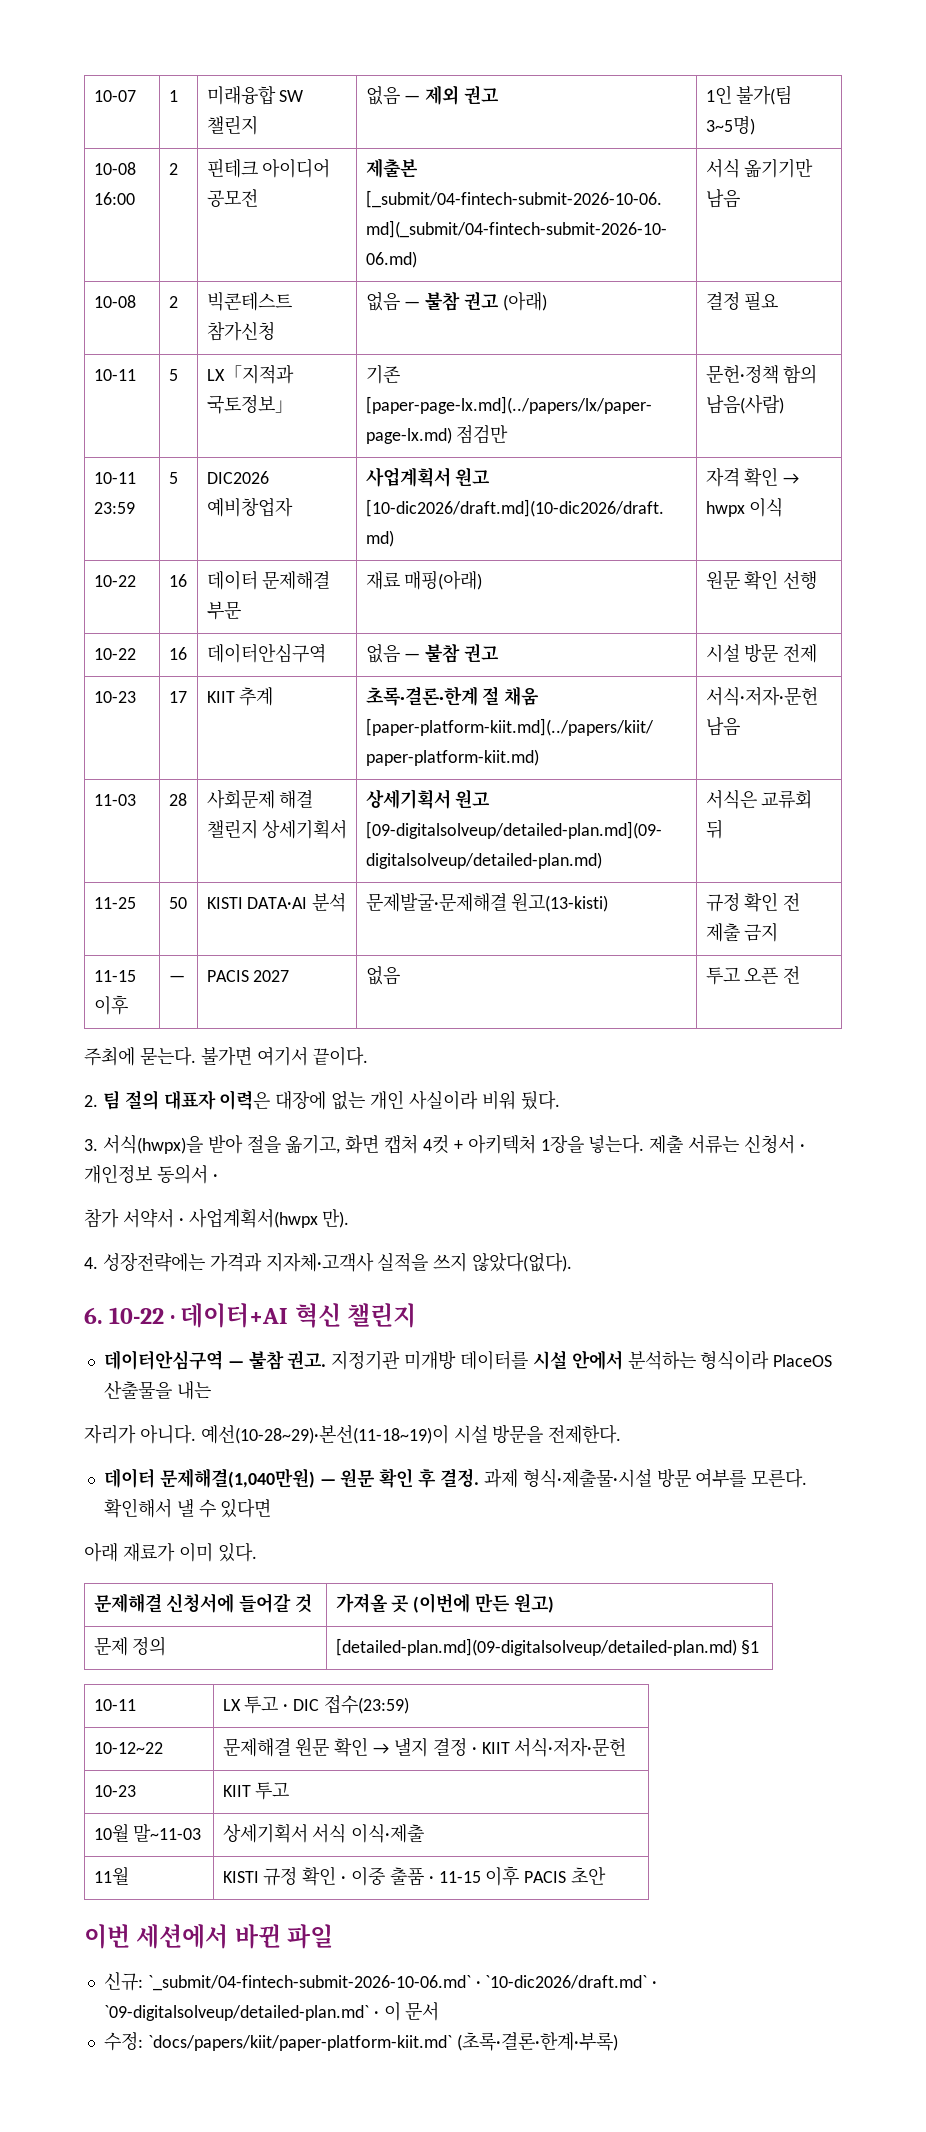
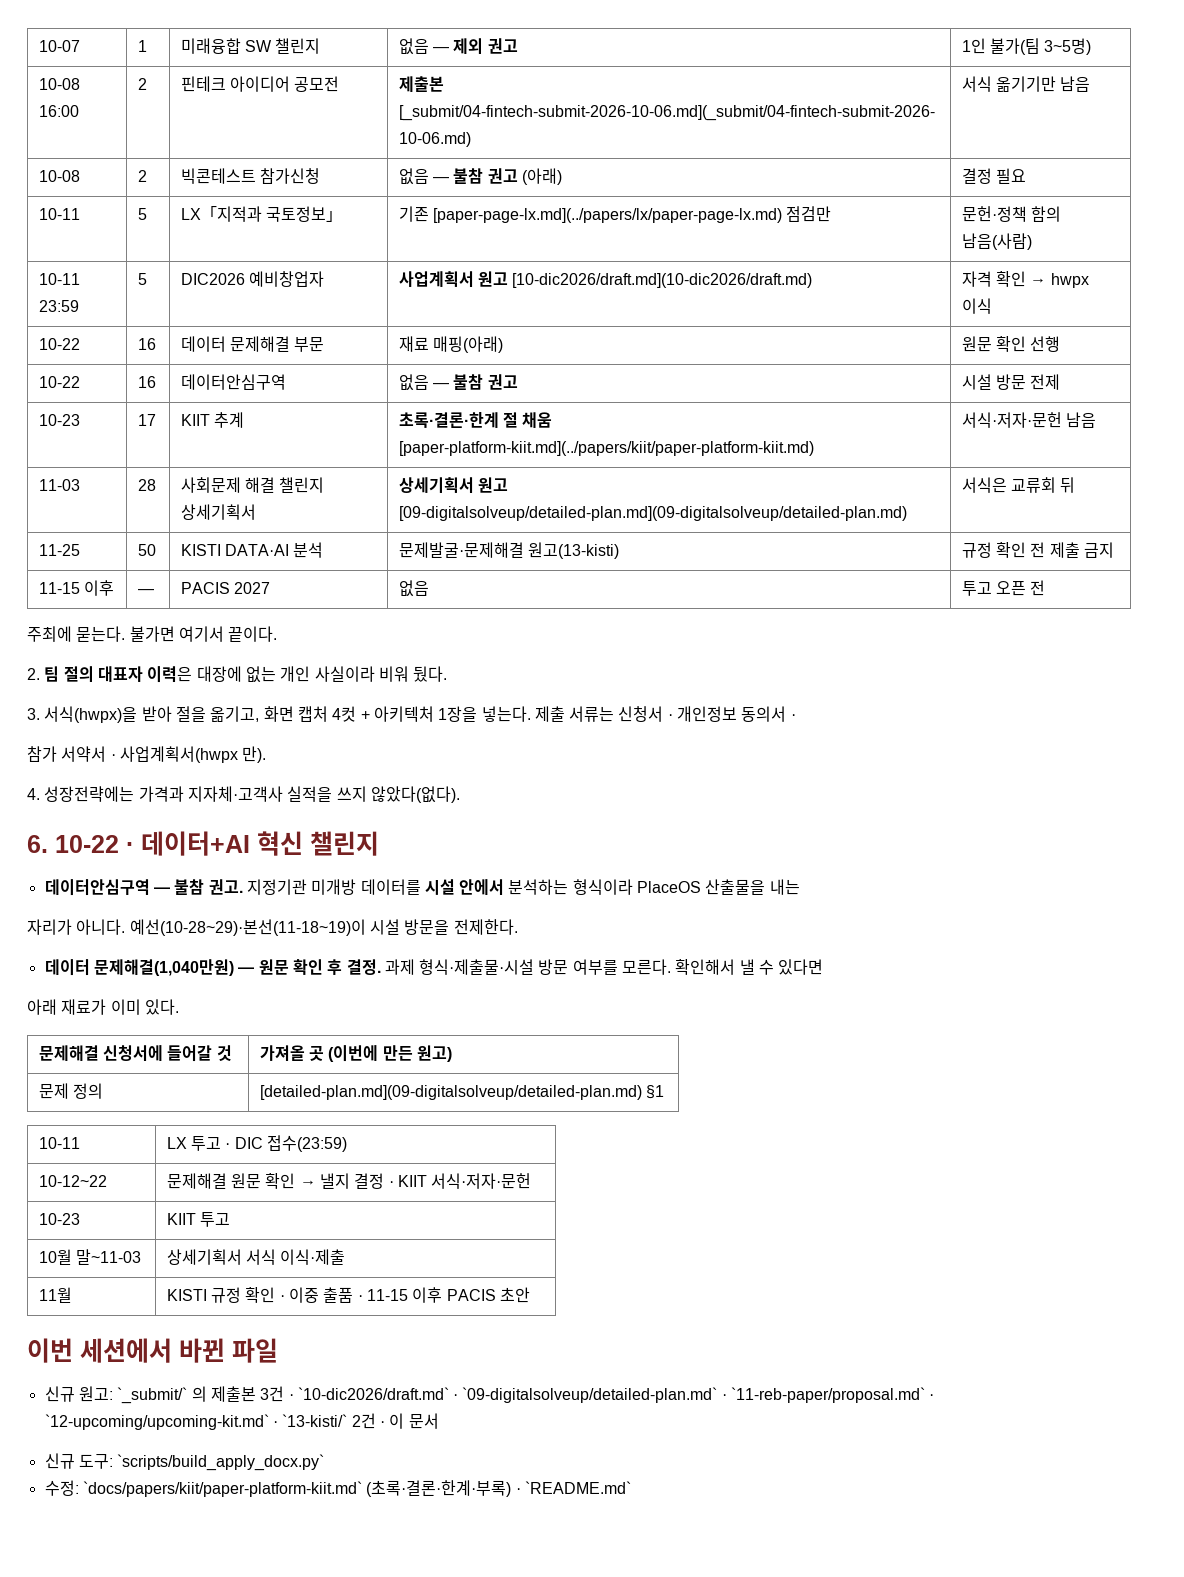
- 신규: `_submit/04-fintech-submit-2026-10-06.md` · `10-dic2026/draft.md` · `09-digitalsolveup/detailed-plan.md` · 이 문서
+ 신규 원고: `_submit/` 의 제출본 3건 · `10-dic2026/draft.md` · `09-digitalsolveup/detailed-plan.md` · `11-reb-paper/proposal.md` · `12-upcoming/upcoming-kit.md` · `13-kisti/` 2건 · 이 문서
+ 신규 도구: `scripts/build_apply_docx.py`
- 수정: `docs/papers/kiit/paper-platform-kiit.md` (초록·결론·한계·부록)
+ 수정: `docs/papers/kiit/paper-platform-kiit.md` (초록·결론·한계·부록) · `README.md`

